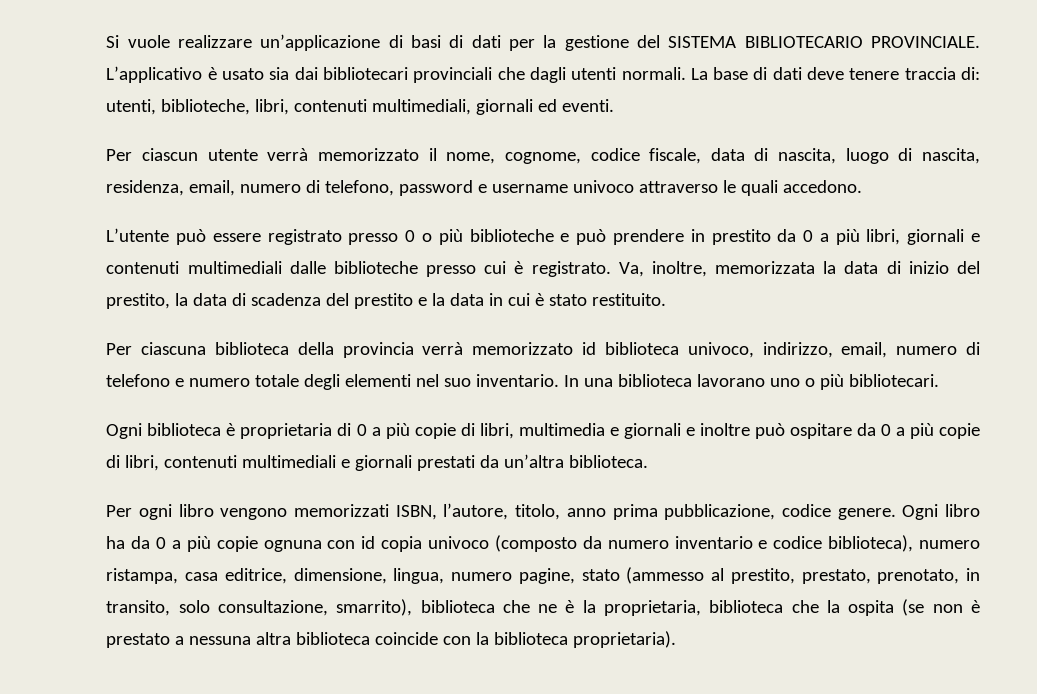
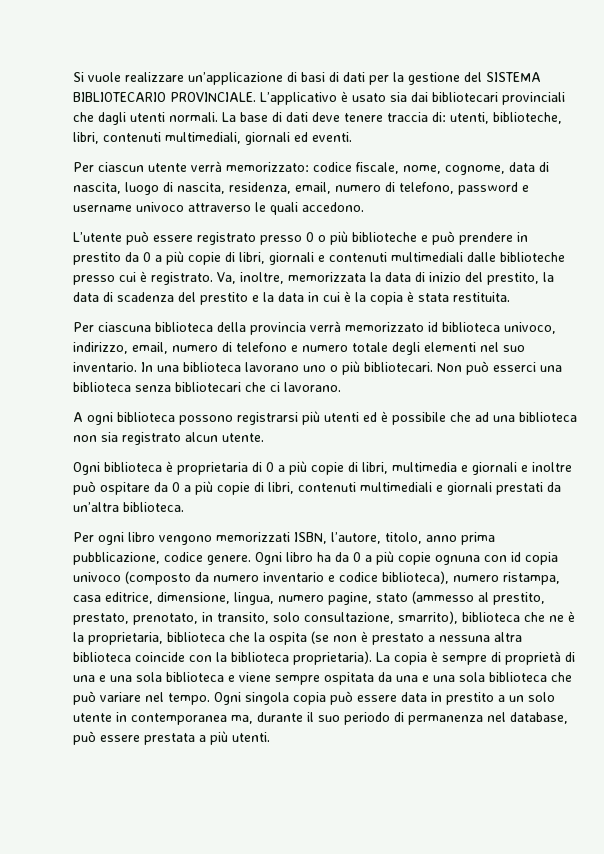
- Per ciascun utente verrà memorizzato il nome, cognome, codice fiscale, data di nascita, luogo di nascita, residenza, email, numero di telefono, password e username univoco attraverso le quali accedono.
+ Per ciascun utente verrà memorizzato: codice fiscale, nome, cognome, data di nascita, luogo di nascita, residenza, email, numero di telefono, password e username univoco attraverso le quali accedono.
- L’utente può essere registrato presso 0 o più biblioteche e può prendere in prestito da 0 a più libri, giornali e contenuti multimediali dalle biblioteche presso cui è registrato.
+ L’utente può essere registrato presso 0 o più biblioteche e può prendere in prestito da 0 a più copie di libri, giornali e contenuti multimediali dalle biblioteche presso cui è registrato.
- Va, inoltre, memorizzata la data di inizio del prestito, la data di scadenza del prestito e la data in cui è stato restituito.
+ Va, inoltre, memorizzata la data di inizio del prestito, la data di scadenza del prestito e la data in cui è la copia è stata restituita.
+ Non può esserci una biblioteca senza bibliotecari che ci lavorano.
+ A ogni biblioteca possono registrarsi più utenti ed è possibile che ad una biblioteca non sia registrato alcun utente.
+ La copia è sempre di proprietà di una e una sola biblioteca e viene sempre ospitata da una e una sola biblioteca che può variare nel tempo. Ogni singola copia può essere data in prestito a un solo utente in contemporanea ma, durante il suo periodo di permanenza nel database, può essere prestata a più utenti.

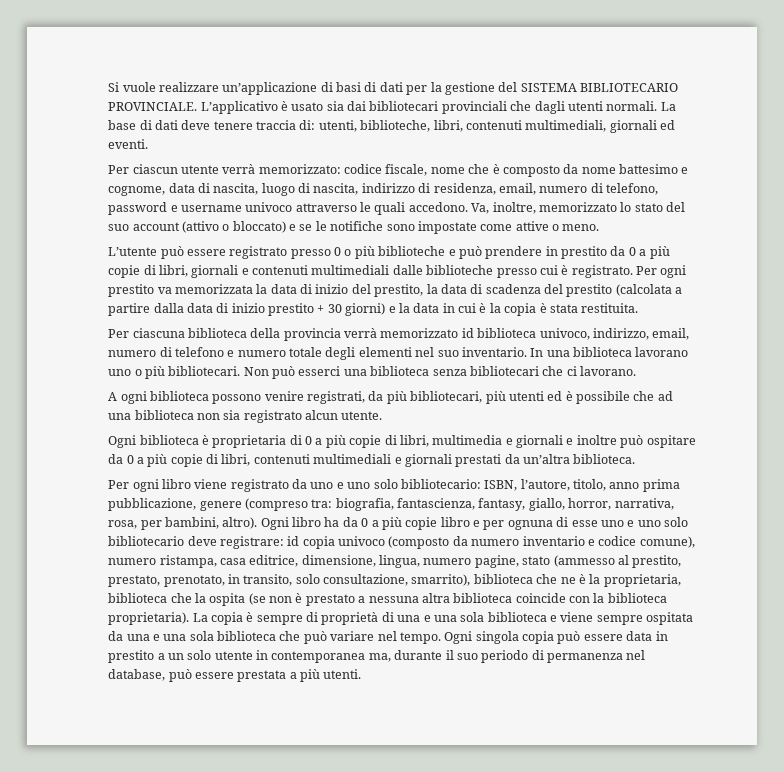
- Per ciascun utente verrà memorizzato: codice fiscale, nome, cognome, data di nascita, luogo di nascita, residenza, email, numero di telefono, password e username univoco attraverso le quali accedono.
+ Per ciascun utente verrà memorizzato: codice fiscale, nome che è composto da nome battesimo e cognome, data di nascita, luogo di nascita, indirizzo di residenza, email, numero di telefono, password e username univoco attraverso le quali accedono. Va, inoltre, memorizzato lo stato del suo account (attivo o bloccato) e se le notifiche sono impostate come attive o meno.
- Va, inoltre, memorizzata la data di inizio del prestito, la data di scadenza del prestito e la data in cui è la copia è stata restituita.
+ Per ogni prestito va memorizzata la data di inizio del prestito, la data di scadenza del prestito (calcolata a partire dalla data di inizio prestito + 30 giorni) e la data in cui è la copia è stata restituita.
- A ogni biblioteca possono registrarsi più utenti ed è possibile che ad una biblioteca non sia registrato alcun utente.
+ A ogni biblioteca possono venire registrati, da più bibliotecari, più utenti ed è possibile che ad una biblioteca non sia registrato alcun utente.
- Per ogni libro vengono memorizzati ISBN, l’autore, titolo, anno prima pubblicazione, codice genere.
+ Per ogni libro viene registrato da uno e uno solo bibliotecario: ISBN, l’autore, titolo, anno prima pubblicazione, genere (compreso tra: biografia, fantascienza, fantasy, giallo, horror, narrativa, rosa, per bambini, altro).
- Ogni libro ha da 0 a più copie ognuna con id copia univoco (composto da numero inventario e codice biblioteca), numero ristampa, casa editrice, dimensione, lingua, numero pagine, stato (ammesso al prestito, prestato, prenotato, in transito, solo consultazione, smarrito), biblioteca che ne è la proprietaria, biblioteca che la ospita (se non è prestato a nessuna altra biblioteca coincide con la biblioteca proprietaria).
+ Ogni libro ha da 0 a più copie libro e per ognuna di esse uno e uno solo bibliotecario deve registrare: id copia univoco (composto da numero inventario e codice comune), numero ristampa, casa editrice, dimensione, lingua, numero pagine, stato (ammesso al prestito, prestato, prenotato, in transito, solo consultazione, smarrito), biblioteca che ne è la proprietaria, biblioteca che la ospita (se non è prestato a nessuna altra biblioteca coincide con la biblioteca proprietaria).

